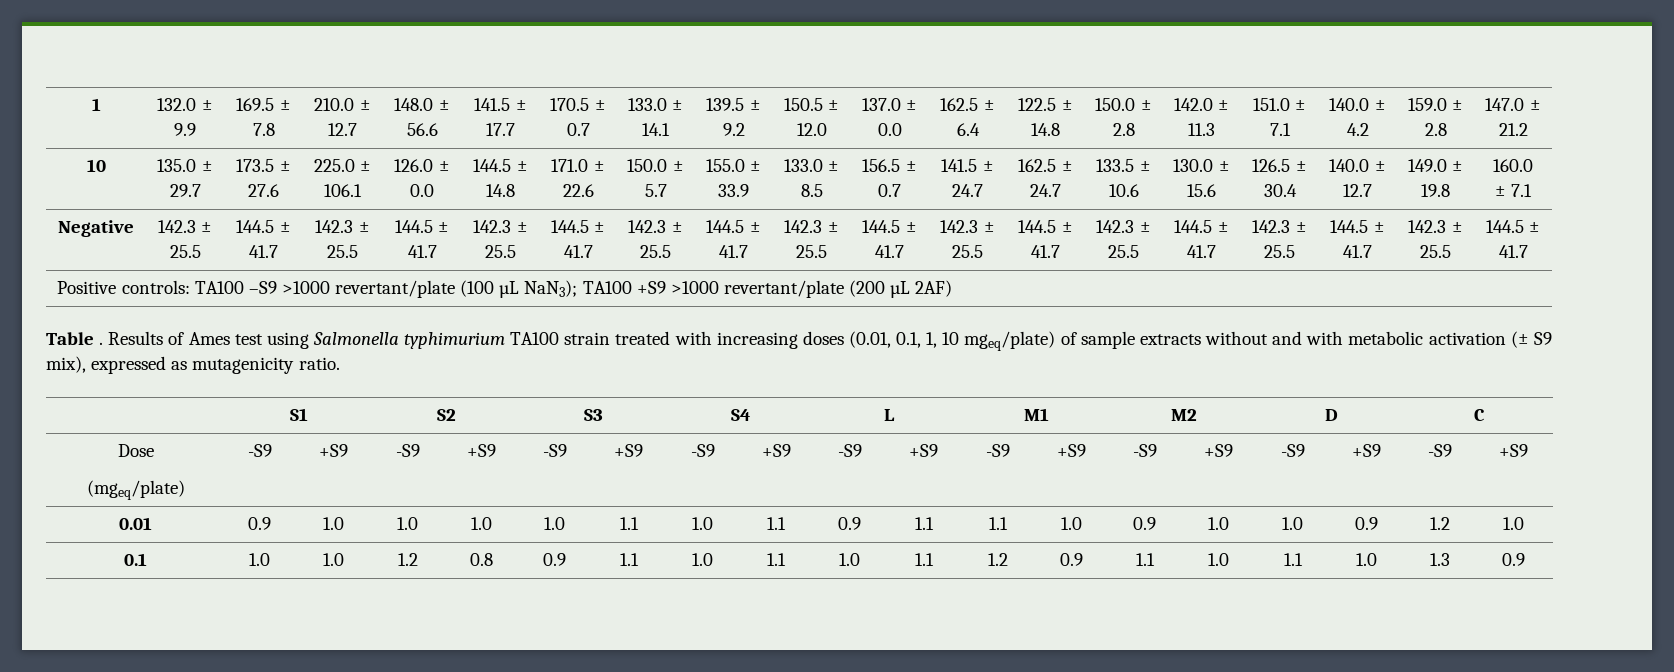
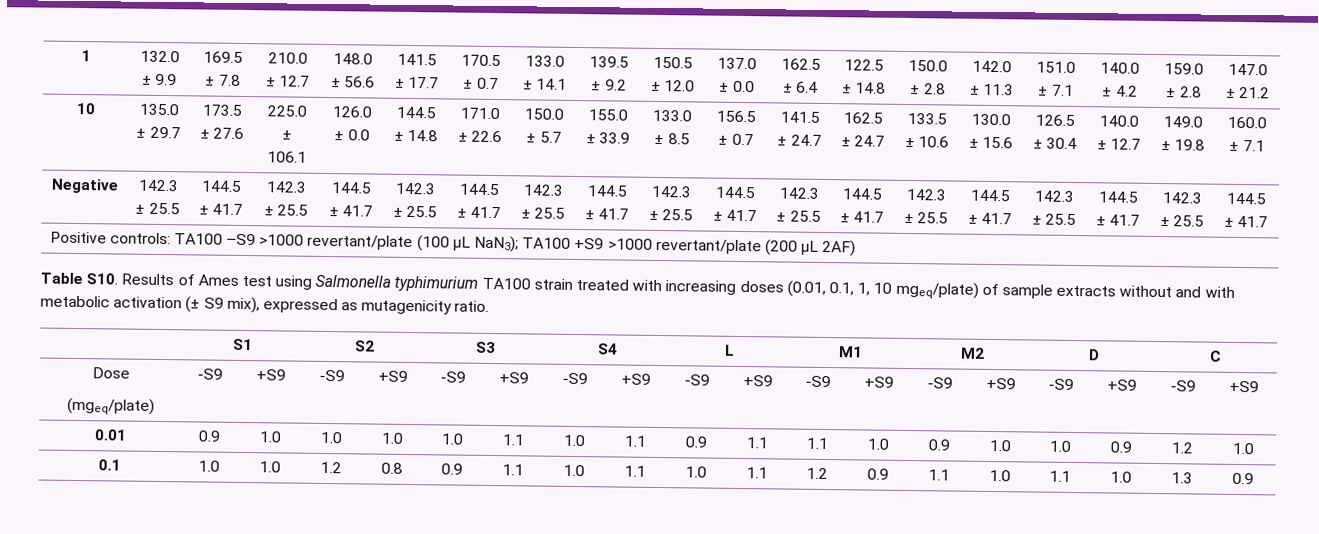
- Table . Results of Ames test using Salmonella typhimurium TA100 strain treated with increasing doses (0.01, 0.1, 1, 10 mgeq/plate) of sample extracts without and with metabolic activation (± S9 mix), expressed as mutagenicity ratio.
+ Table S10. Results of Ames test using Salmonella typhimurium TA100 strain treated with increasing doses (0.01, 0.1, 1, 10 mgeq/plate) of sample extracts without and with metabolic activation (± S9 mix), expressed as mutagenicity ratio.

